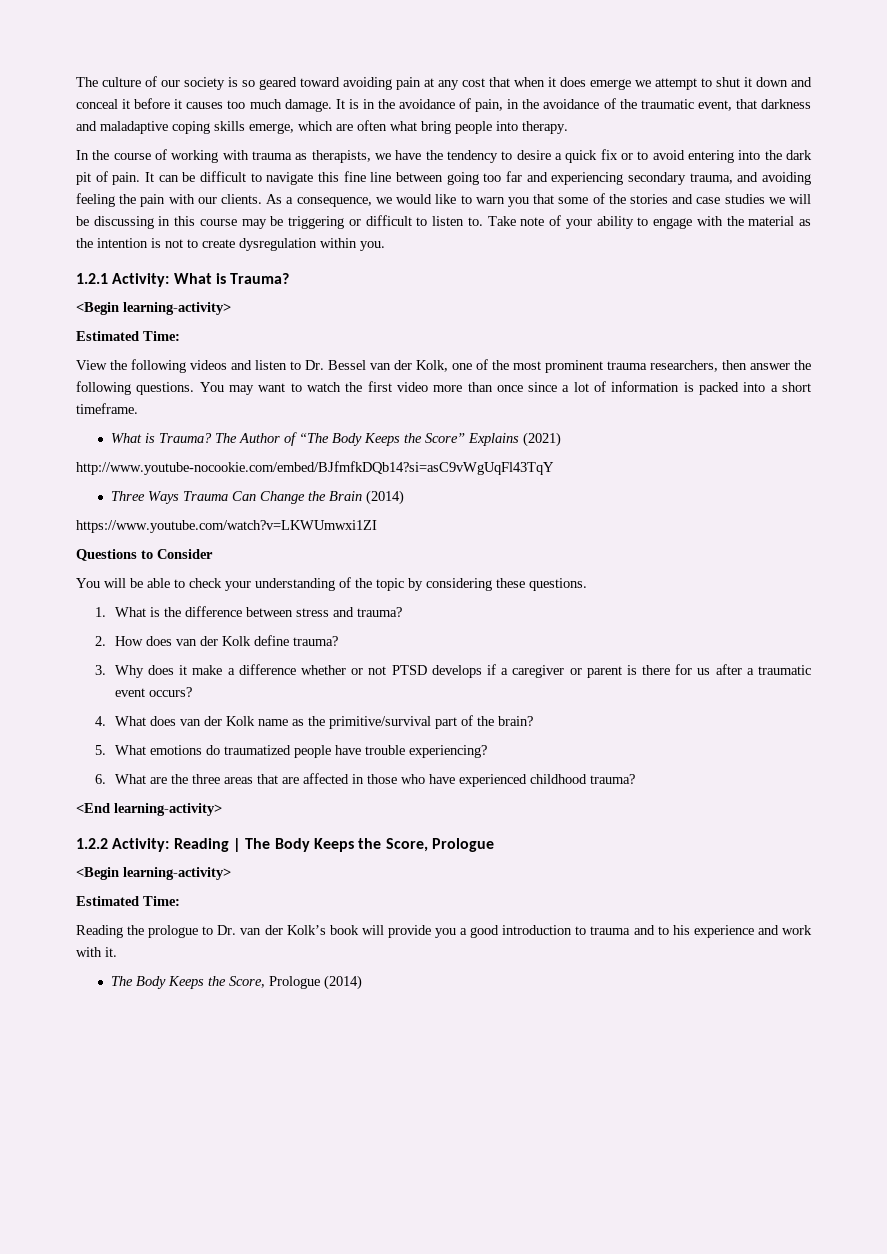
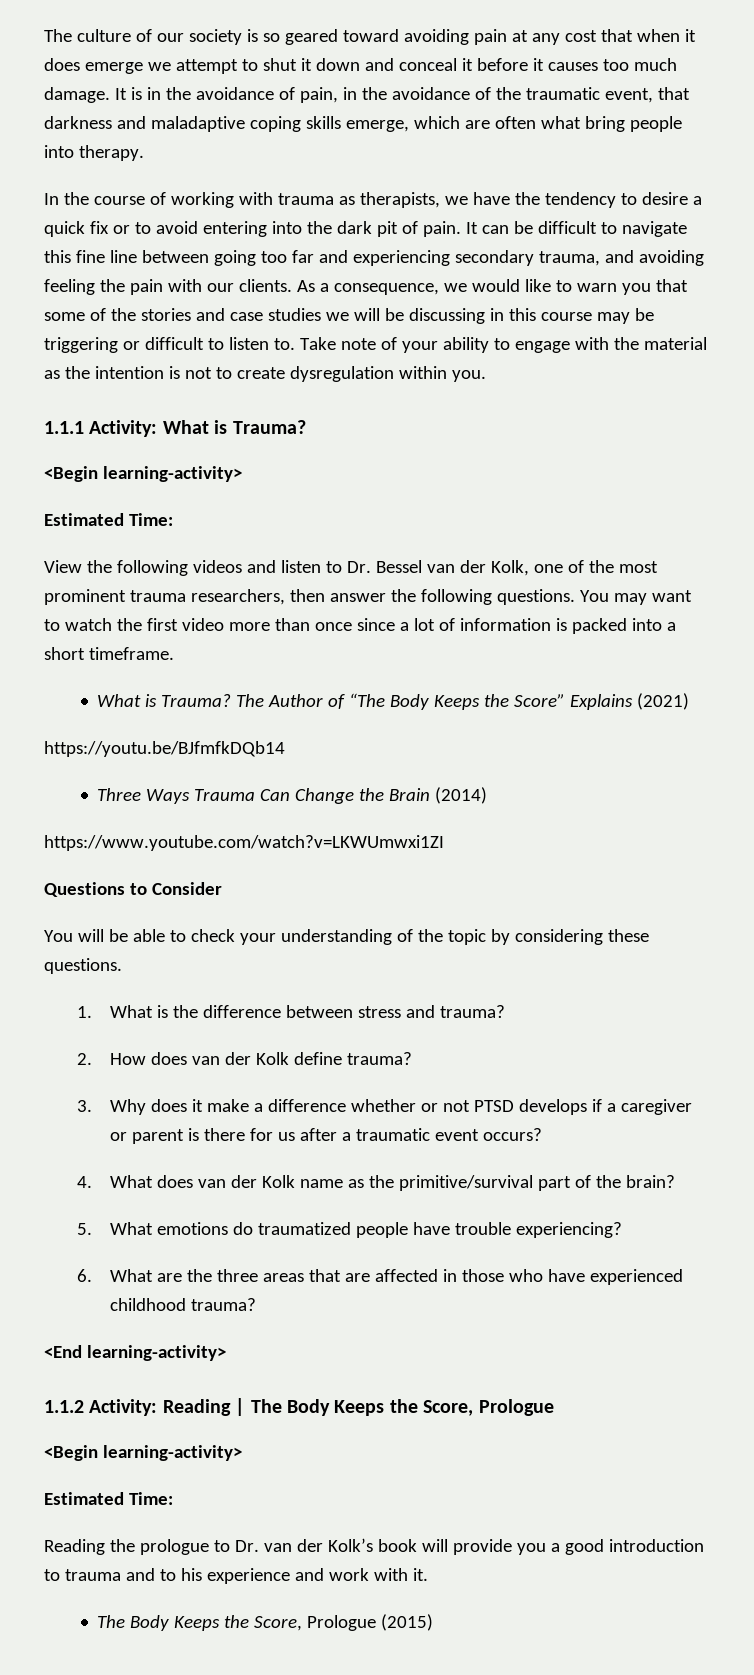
- 1.2.1 Activity: What is Trauma?
+ 1.1.1 Activity: What is Trauma?
- http://www.youtube-nocookie.com/embed/BJfmfkDQb14?si=asC9vWgUqFl43TqY
+ https://youtu.be/BJfmfkDQb14
- 1.2.2 Activity: Reading | The Body Keeps the Score, Prologue
+ 1.1.2 Activity: Reading | The Body Keeps the Score, Prologue
- The Body Keeps the Score, Prologue (2014)
+ The Body Keeps the Score, Prologue (2015)

